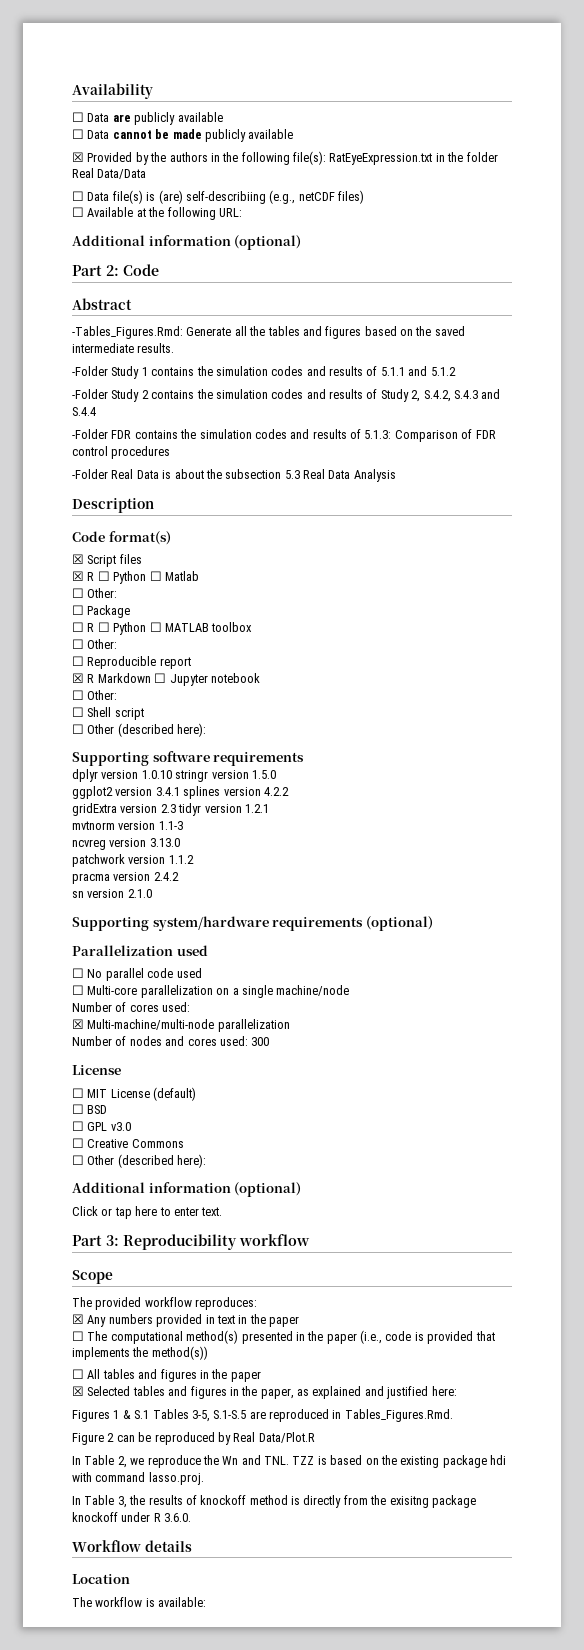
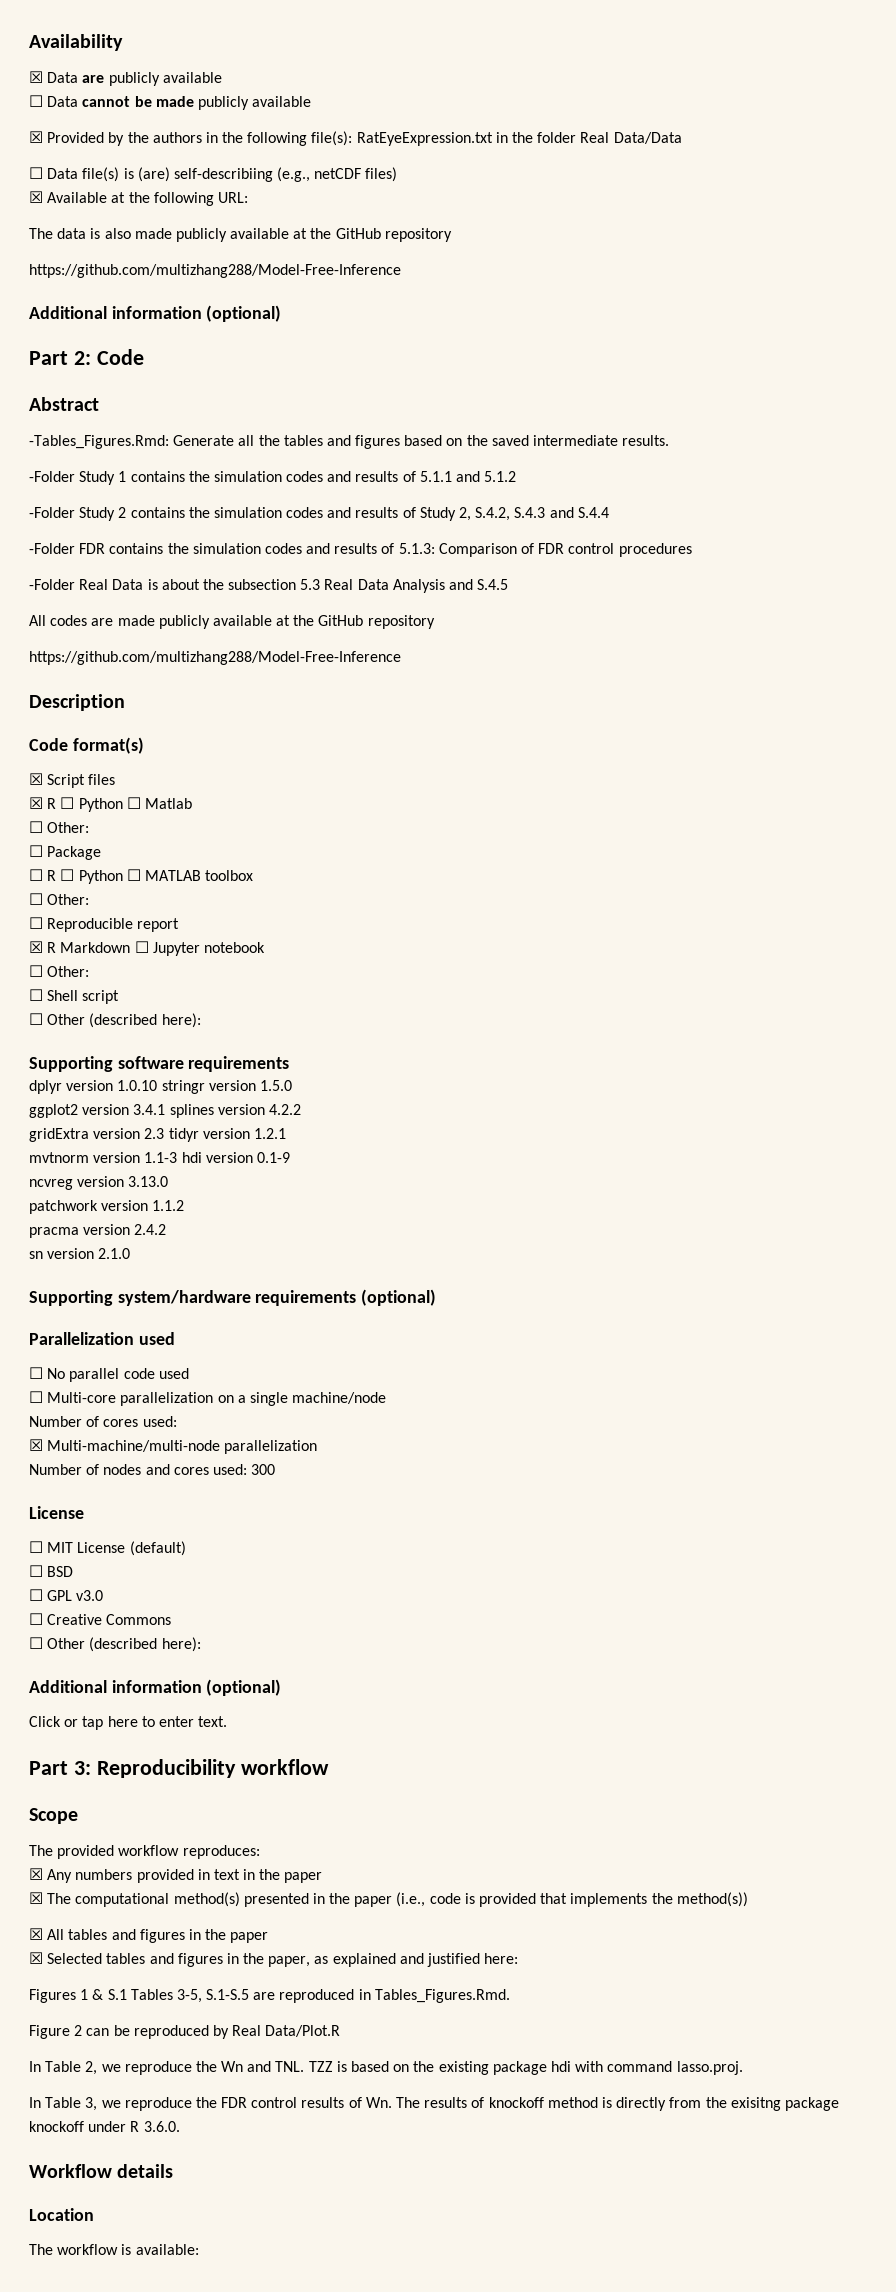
- ☐ Data are publicly available
+ ☒ Data are publicly available
- ☐ Available at the following URL:
+ ☒ Available at the following URL:
+ The data is also made publicly available at the GitHub repository
+ https://github.com/multizhang288/Model-Free-Inference
- -Folder Real Data is about the subsection 5.3 Real Data Analysis
+ -Folder Real Data is about the subsection 5.3 Real Data Analysis and S.4.5
+ All codes are made publicly available at the GitHub repository
+ https://github.com/multizhang288/Model-Free-Inference
- mvtnorm version 1.1-3
+ mvtnorm version 1.1-3 hdi version 0.1-9
- ☐ The computational method(s) presented in the paper (i.e., code is provided that implements the method(s))
+ ☒ The computational method(s) presented in the paper (i.e., code is provided that implements the method(s))
- ☐ All tables and figures in the paper
+ ☒ All tables and figures in the paper
- In Table 3, the results of knockoff method is directly from the exisitng package knockoff under R 3.6.0.
+ In Table 3, we reproduce the FDR control results of Wn. The results of knockoff method is directly from the exisitng package knockoff under R 3.6.0.

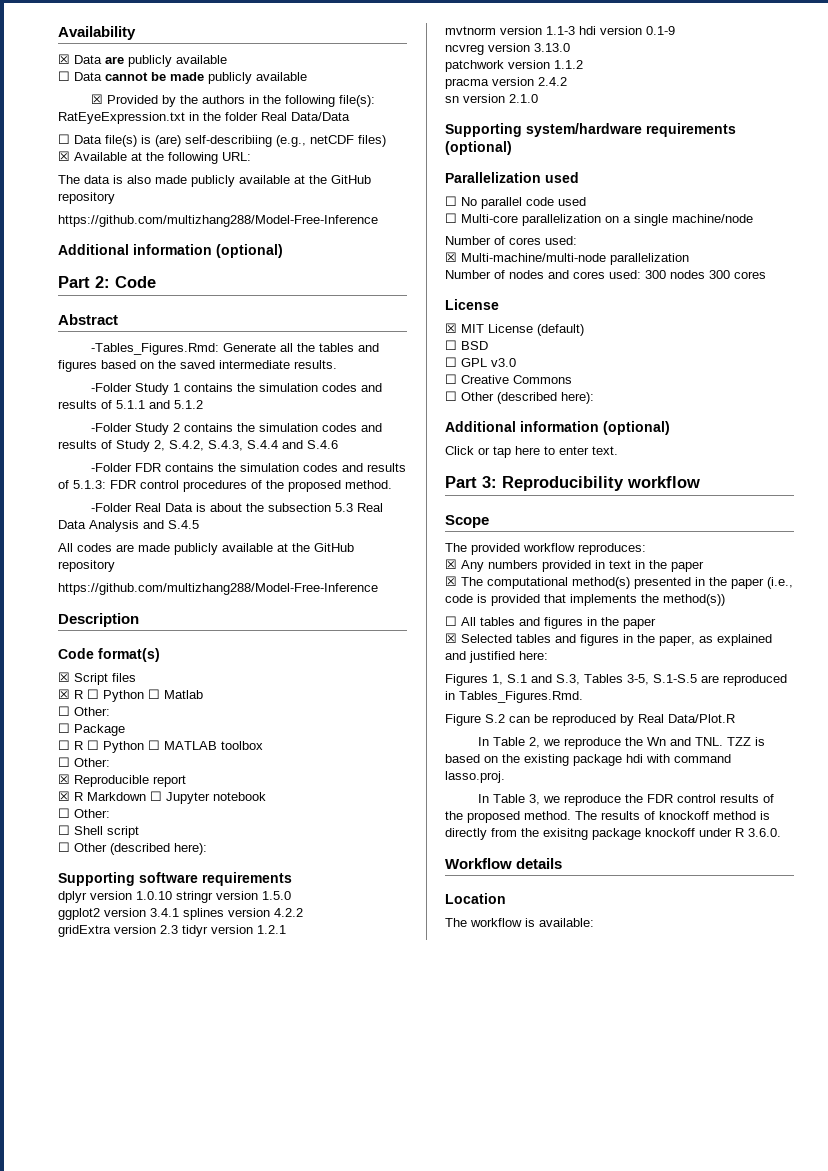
- -Folder Study 2 contains the simulation codes and results of Study 2, S.4.2, S.4.3 and S.4.4
+ -Folder Study 2 contains the simulation codes and results of Study 2, S.4.2, S.4.3, S.4.4 and S.4.6
- -Folder FDR contains the simulation codes and results of 5.1.3: Comparison of FDR control procedures
+ -Folder FDR contains the simulation codes and results of 5.1.3: FDR control procedures of the proposed method.
- ☐ Reproducible report
+ ☒ Reproducible report
- Number of nodes and cores used: 300
+ Number of nodes and cores used: 300 nodes 300 cores
- ☐ MIT License (default)
+ ☒ MIT License (default)
- ☒ All tables and figures in the paper
+ ☐ All tables and figures in the paper
- Figures 1 & S.1 Tables 3-5, S.1-S.5 are reproduced in Tables_Figures.Rmd.
+ Figures 1, S.1 and S.3, Tables 3-5, S.1-S.5 are reproduced in Tables_Figures.Rmd.
- Figure 2 can be reproduced by Real Data/Plot.R
+ Figure S.2 can be reproduced by Real Data/Plot.R
- In Table 3, we reproduce the FDR control results of Wn. The results of knockoff method is directly from the exisitng package knockoff under R 3.6.0.
+ In Table 3, we reproduce the FDR control results of the proposed method. The results of knockoff method is directly from the exisitng package knockoff under R 3.6.0.

